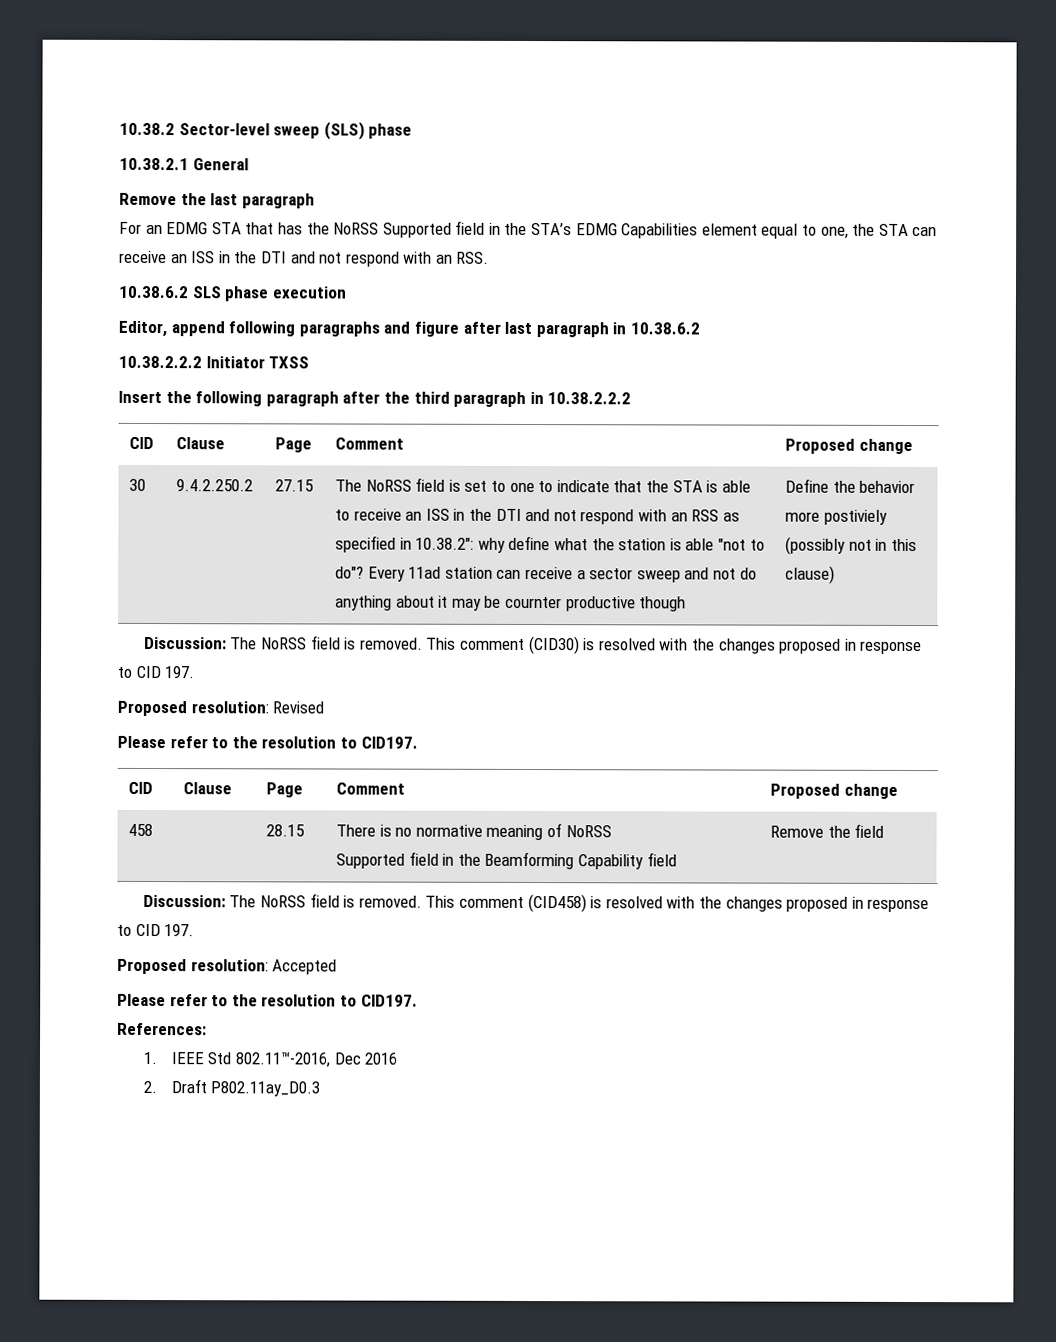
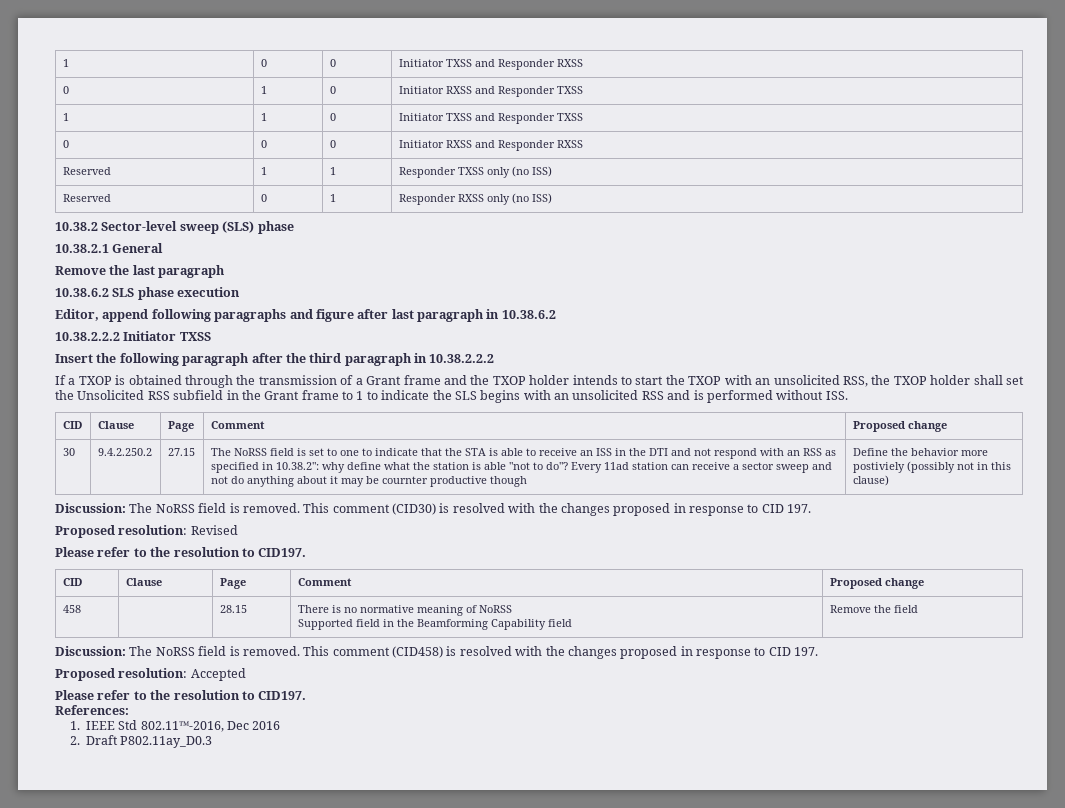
+ 1 | 0 | 0 | Initiator TXSS and Responder RXSS
+ 0 | 1 | 0 | Initiator RXSS and Responder TXSS
+ 1 | 1 | 0 | Initiator TXSS and Responder TXSS
+ 0 | 0 | 0 | Initiator RXSS and Responder RXSS
+ Reserved | 1 | 1 | Responder TXSS only (no ISS)
+ Reserved | 0 | 1 | Responder RXSS only (no ISS)
- For an EDMG STA that has the NoRSS Supported field in the STA’s EDMG Capabilities element equal to one, the STA can receive an ISS in the DTI and not respond with an RSS.
+ If a TXOP is obtained through the transmission of a Grant frame and the TXOP holder intends to start the TXOP with an unsolicited RSS, the TXOP holder shall set the Unsolicited RSS subfield in the Grant frame to 1 to indicate the SLS begins with an unsolicited RSS and is performed without ISS.

